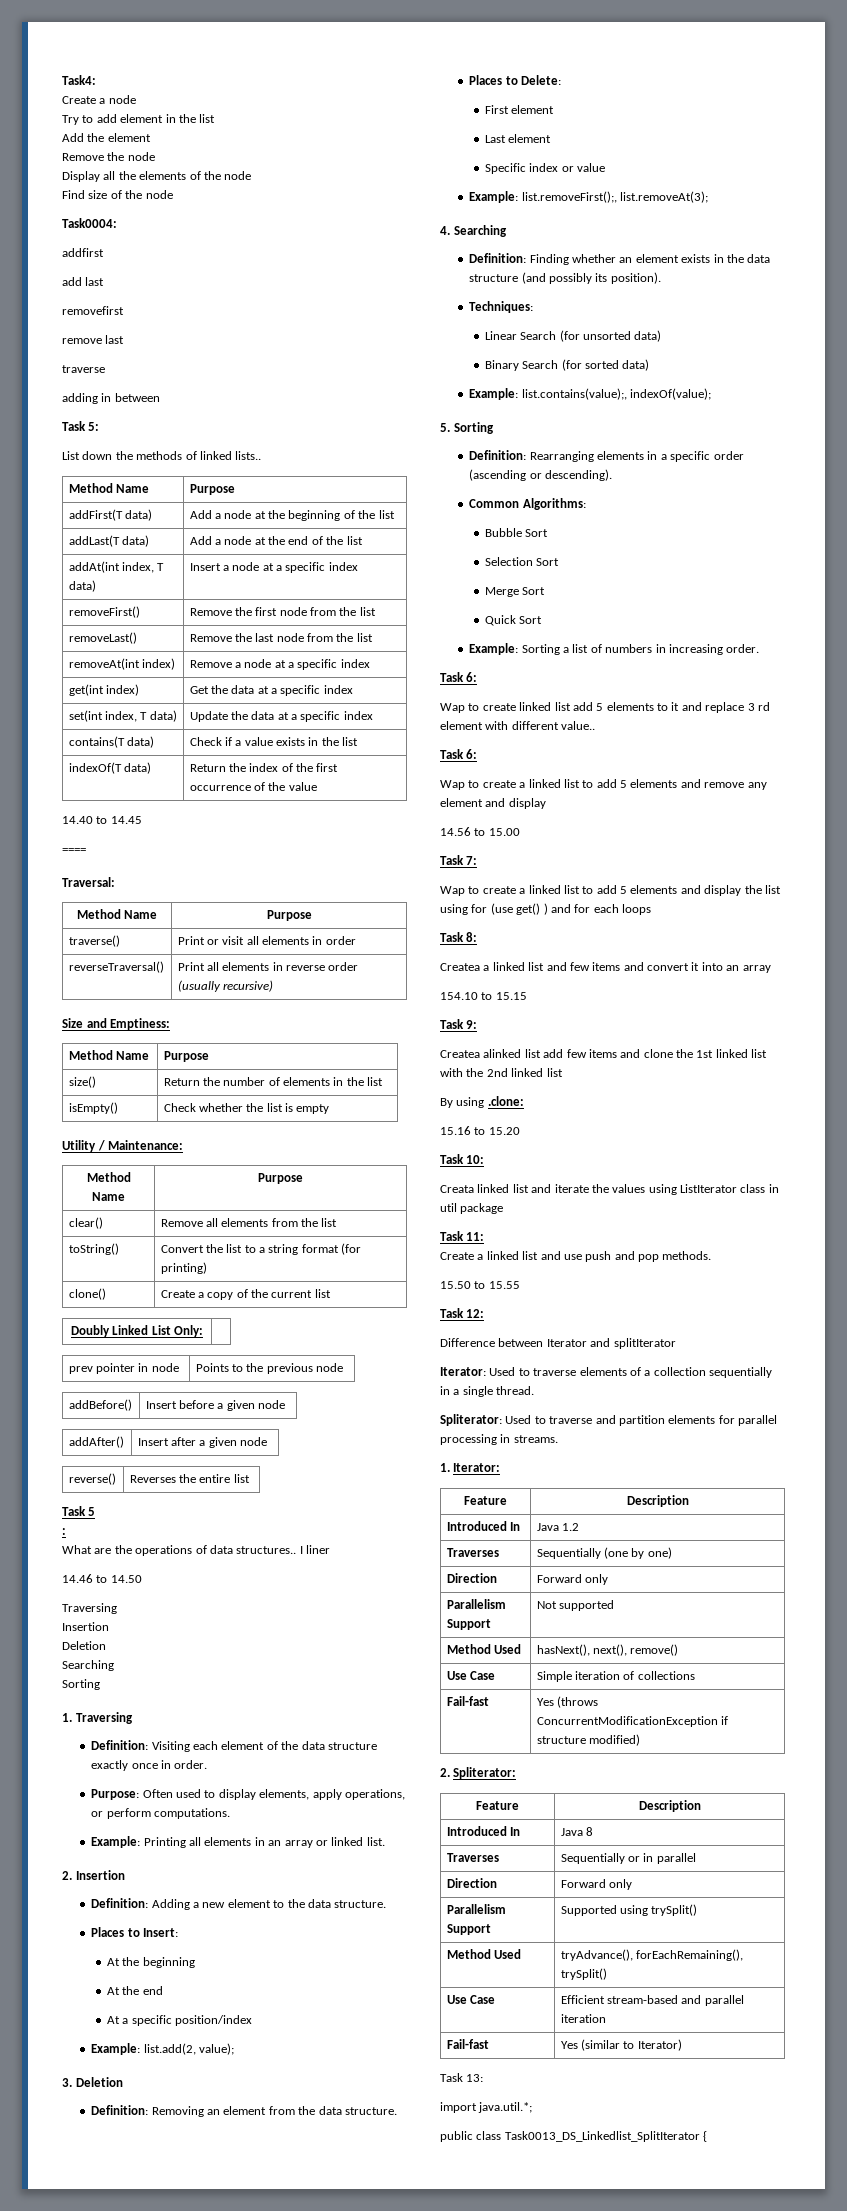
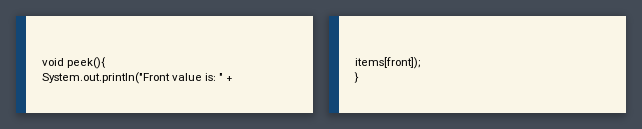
- Task4:
- Create a node
- Try to add element in the list
- Add the element
- Remove the node
- Display all the elements of the node
- Find size of the node
- Task0004:
- addfirst
- add last
- removefirst
- remove last
- traverse
- adding in between
- Task 5:
- List down the methods of linked lists..
- Method Name | Purpose
- addFirst(T data) | Add a node at the beginning of the list
- addLast(T data) | Add a node at the end of the list
- addAt(int index, T data) | Insert a node at a specific index
- removeFirst() | Remove the first node from the list
- removeLast() | Remove the last node from the list
- removeAt(int index) | Remove a node at a specific index
- get(int index) | Get the data at a specific index
- set(int index, T data) | Update the data at a specific index
- contains(T data) | Check if a value exists in the list
- indexOf(T data) | Return the index of the first occurrence of the value
- 14.40 to 14.45
- ====
- Traversal:
- Method Name | Purpose
- traverse() | Print or visit all elements in order
- reverseTraversal() | Print all elements in reverse order (usually recursive)
- Size and Emptiness:
- Method Name | Purpose
- size() | Return the number of elements in the list
- isEmpty() | Check whether the list is empty
- Utility / Maintenance:
- Method Name | Purpose
- clear() | Remove all elements from the list
- toString() | Convert the list to a string format (for printing)
- clone() | Create a copy of the current list
- Doubly Linked List Only: |
- prev pointer in node | Points to the previous node
- addBefore() | Insert before a given node
- addAfter() | Insert after a given node
- reverse() | Reverses the entire list
- Task 5
- :
- What are the operations of data structures.. I liner
- 14.46 to 14.50
- Traversing
- Insertion
- Deletion
- Searching
- Sorting
- 1. Traversing
- Definition: Visiting each element of the data structure exactly once in order.
- Purpose: Often used to display elements, apply operations, or perform computations.
- Example: Printing all elements in an array or linked list.
- 2. Insertion
- Definition: Adding a new element to the data structure.
- Places to Insert:
- At the beginning
- At the end
- At a specific position/index
- Example: list.add(2, value);
- 3. Deletion
- Definition: Removing an element from the data structure.
- Places to Delete:
- First element
- Last element
- Specific index or value
- Example: list.removeFirst();, list.removeAt(3);
- 4. Searching
- Definition: Finding whether an element exists in the data structure (and possibly its position).
- Techniques:
- Linear Search (for unsorted data)
- Binary Search (for sorted data)
- Example: list.contains(value);, indexOf(value);
- 5. Sorting
- Definition: Rearranging elements in a specific order (ascending or descending).
- Common Algorithms:
- Bubble Sort
- Selection Sort
- Merge Sort
- Quick Sort
- Example: Sorting a list of numbers in increasing order.
- Task 6:
- Wap to create linked list add 5 elements to it and replace 3 rd element with different value..
- Task 6:
- Wap to create a linked list to add 5 elements and remove any element and display
- 14.56 to 15.00
- Task 7:
- Wap to create a linked list to add 5 elements and display the list using for (use get() ) and for each loops
- Task 8:
- Createa a linked list and few items and convert it into an array
- 154.10 to 15.15
- Task 9:
- Createa alinked list add few items and clone the 1st linked list with the 2nd linked list
- By using .clone:
- 15.16 to 15.20
- Task 10:
- Creata linked list and iterate the values using ListIterator class in util package
- Task 11:
- Create a linked list and use push and pop methods.
- 15.50 to 15.55
- Task 12:
- Difference between Iterator and splitIterator
- Iterator: Used to traverse elements of a collection sequentially in a single thread.
- Spliterator: Used to traverse and partition elements for parallel processing in streams.
- 1. Iterator:
- Feature | Description
- Introduced In | Java 1.2
- Traverses | Sequentially (one by one)
- Direction | Forward only
- Parallelism Support | Not supported
- Method Used | hasNext(), next(), remove()
- Use Case | Simple iteration of collections
- Fail-fast | Yes (throws ConcurrentModificationException if structure modified)
- 2. Spliterator:
- Feature | Description
- Introduced In | Java 8
- Traverses | Sequentially or in parallel
- Direction | Forward only
- Parallelism Support | Supported using trySplit()
- Method Used | tryAdvance(), forEachRemaining(), trySplit()
- Use Case | Efficient stream-based and parallel iteration
- Fail-fast | Yes (similar to Iterator)
- Task 13:
- import java.util.*;
- public class Task0013_DS_Linkedlist_SplitIterator {
+ void peek(){
+ System.out.println("Front value is: " + items[front]);
+ }

